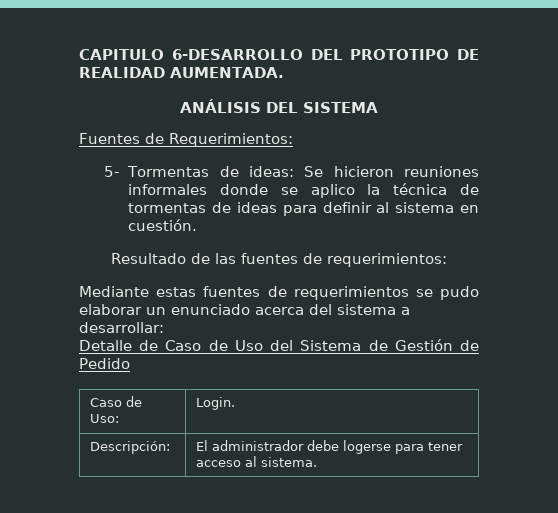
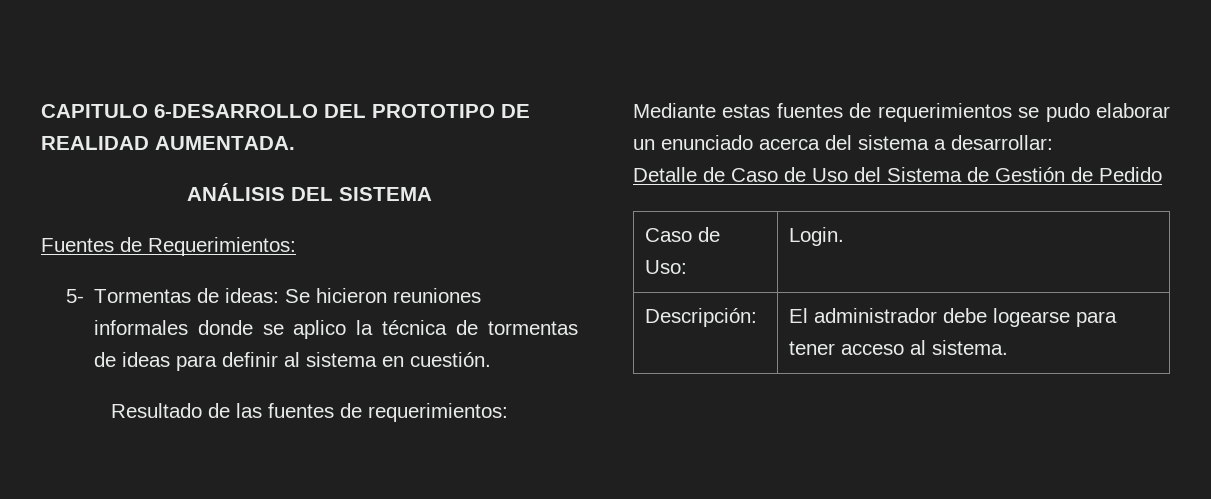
- Descripción: | El administrador debe logerse para tener acceso al sistema.
+ Descripción: | El administrador debe logearse para tener acceso al sistema.

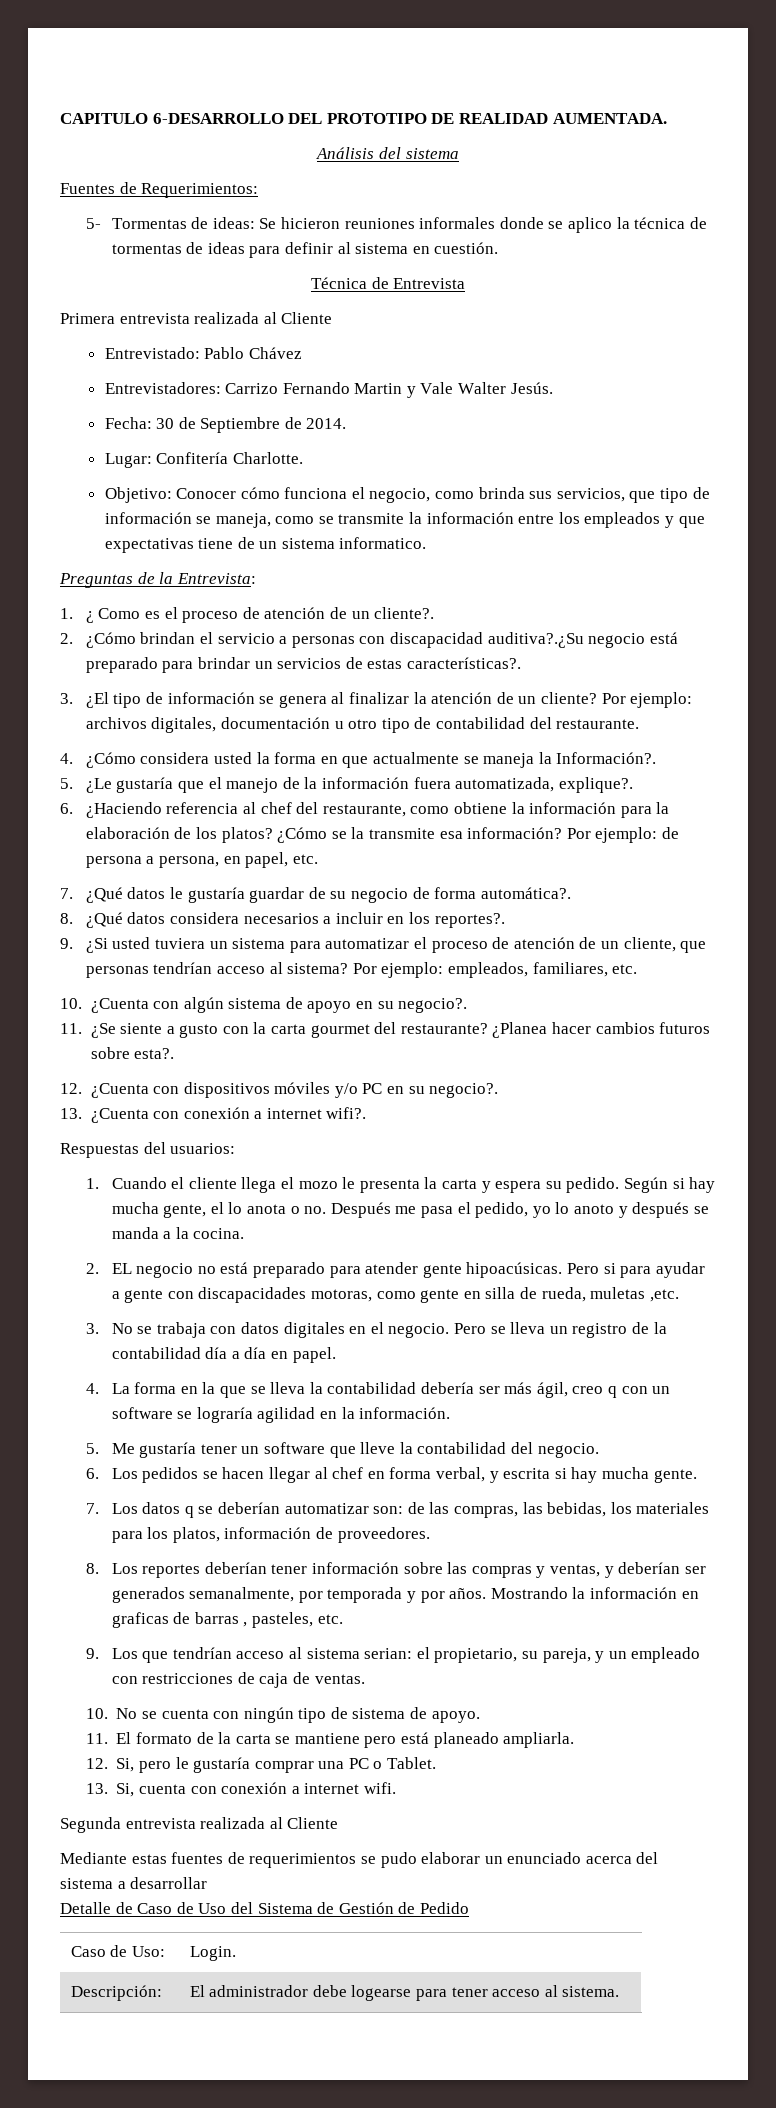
- ANÁLISIS DEL SISTEMA
+ Análisis del sistema
- Resultado de las fuentes de requerimientos:
+ Técnica de Entrevista
+ Primera entrevista realizada al Cliente
+ Entrevistado: Pablo Chávez
+ Entrevistadores: Carrizo Fernando Martin y Vale Walter Jesús.
+ Fecha: 30 de Septiembre de 2014.
+ Lugar: Confitería Charlotte.
+ Objetivo: Conocer cómo funciona el negocio, como brinda sus servicios, que tipo de información se maneja, como se transmite la información entre los empleados y que expectativas tiene de un sistema informatico.
+ Preguntas de la Entrevista:
+ 1. ¿ Como es el proceso de atención de un cliente?.
+ 2. ¿Cómo brindan el servicio a personas con discapacidad auditiva?.¿Su negocio está preparado para brindar un servicios de estas características?.
+ 3. ¿El tipo de información se genera al finalizar la atención de un cliente? Por ejemplo: archivos digitales, documentación u otro tipo de contabilidad del restaurante.
+ 4. ¿Cómo considera usted la forma en que actualmente se maneja la Información?.
+ 5. ¿Le gustaría que el manejo de la información fuera automatizada, explique?.
+ 6. ¿Haciendo referencia al chef del restaurante, como obtiene la información para la elaboración de los platos? ¿Cómo se la transmite esa información? Por ejemplo: de persona a persona, en papel, etc.
+ 7. ¿Qué datos le gustaría guardar de su negocio de forma automática?.
+ 8. ¿Qué datos considera necesarios a incluir en los reportes?.
+ 9. ¿Si usted tuviera un sistema para automatizar el proceso de atención de un cliente, que personas tendrían acceso al sistema? Por ejemplo: empleados, familiares, etc.
+ 10. ¿Cuenta con algún sistema de apoyo en su negocio?.
+ 11. ¿Se siente a gusto con la carta gourmet del restaurante? ¿Planea hacer cambios futuros sobre esta?.
+ 12. ¿Cuenta con dispositivos móviles y/o PC en su negocio?.
+ 13. ¿Cuenta con conexión a internet wifi?.
+ Respuestas del usuarios:
+ 1. Cuando el cliente llega el mozo le presenta la carta y espera su pedido. Según si hay mucha gente, el lo anota o no. Después me pasa el pedido, yo lo anoto y después se manda a la cocina.
+ 2. EL negocio no está preparado para atender gente hipoacúsicas. Pero si para ayudar a gente con discapacidades motoras, como gente en silla de rueda, muletas ,etc.
+ 3. No se trabaja con datos digitales en el negocio. Pero se lleva un registro de la contabilidad día a día en papel.
+ 4. La forma en la que se lleva la contabilidad debería ser más ágil, creo q con un software se lograría agilidad en la información.
+ 5. Me gustaría tener un software que lleve la contabilidad del negocio.
+ 6. Los pedidos se hacen llegar al chef en forma verbal, y escrita si hay mucha gente.
+ 7. Los datos q se deberían automatizar son: de las compras, las bebidas, los materiales para los platos, información de proveedores.
+ 8. Los reportes deberían tener información sobre las compras y ventas, y deberían ser generados semanalmente, por temporada y por años. Mostrando la información en graficas de barras , pasteles, etc.
+ 9. Los que tendrían acceso al sistema serian: el propietario, su pareja, y un empleado con restricciones de caja de ventas.
+ 10. No se cuenta con ningún tipo de sistema de apoyo.
+ 11. El formato de la carta se mantiene pero está planeado ampliarla.
+ 12. Si, pero le gustaría comprar una PC o Tablet.
+ 13. Si, cuenta con conexión a internet wifi.
+ Segunda entrevista realizada al Cliente
- Mediante estas fuentes de requerimientos se pudo elaborar un enunciado acerca del sistema a desarrollar:
+ Mediante estas fuentes de requerimientos se pudo elaborar un enunciado acerca del sistema a desarrollar

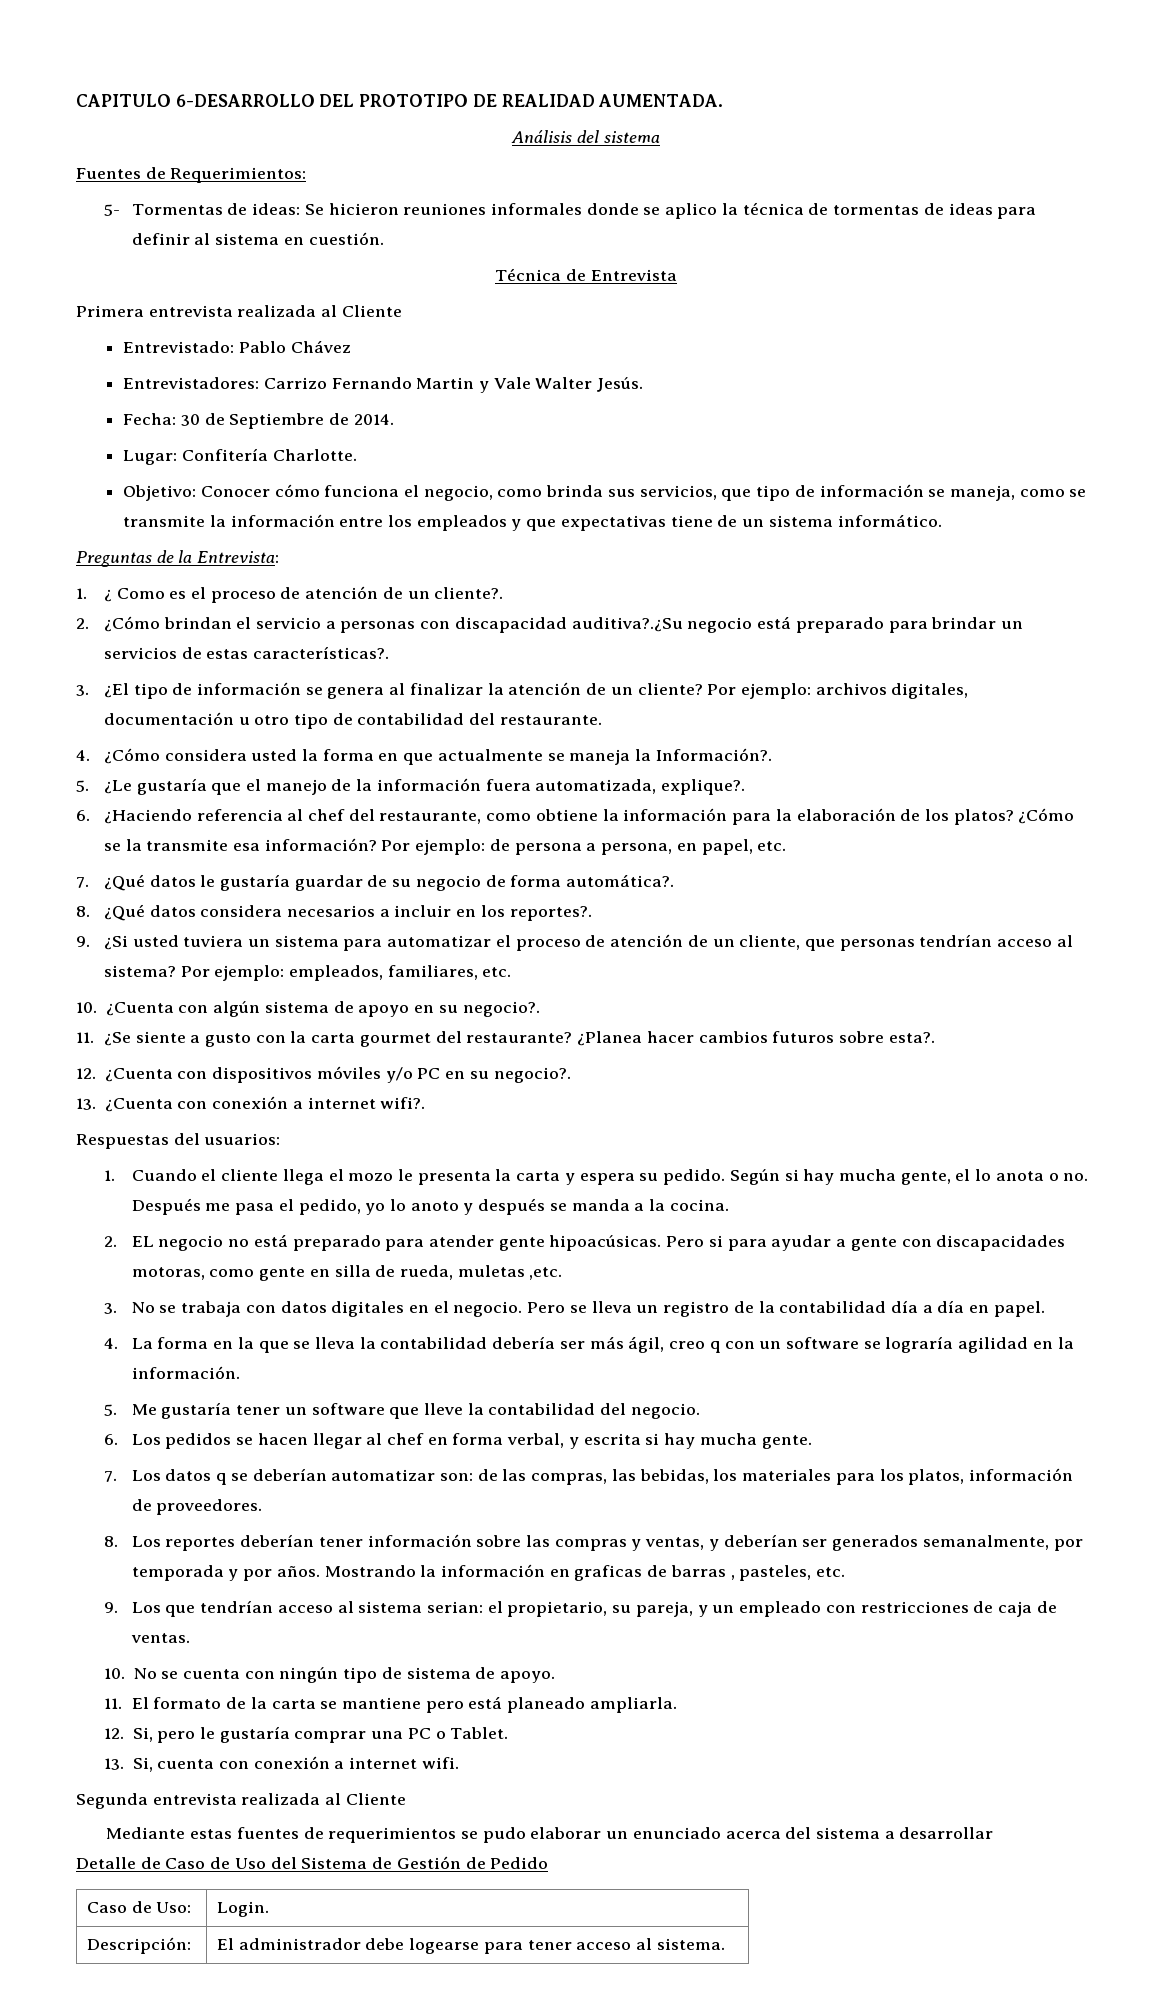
- Objetivo: Conocer cómo funciona el negocio, como brinda sus servicios, que tipo de información se maneja, como se transmite la información entre los empleados y que expectativas tiene de un sistema informatico.
+ Objetivo: Conocer cómo funciona el negocio, como brinda sus servicios, que tipo de información se maneja, como se transmite la información entre los empleados y que expectativas tiene de un sistema informático.

